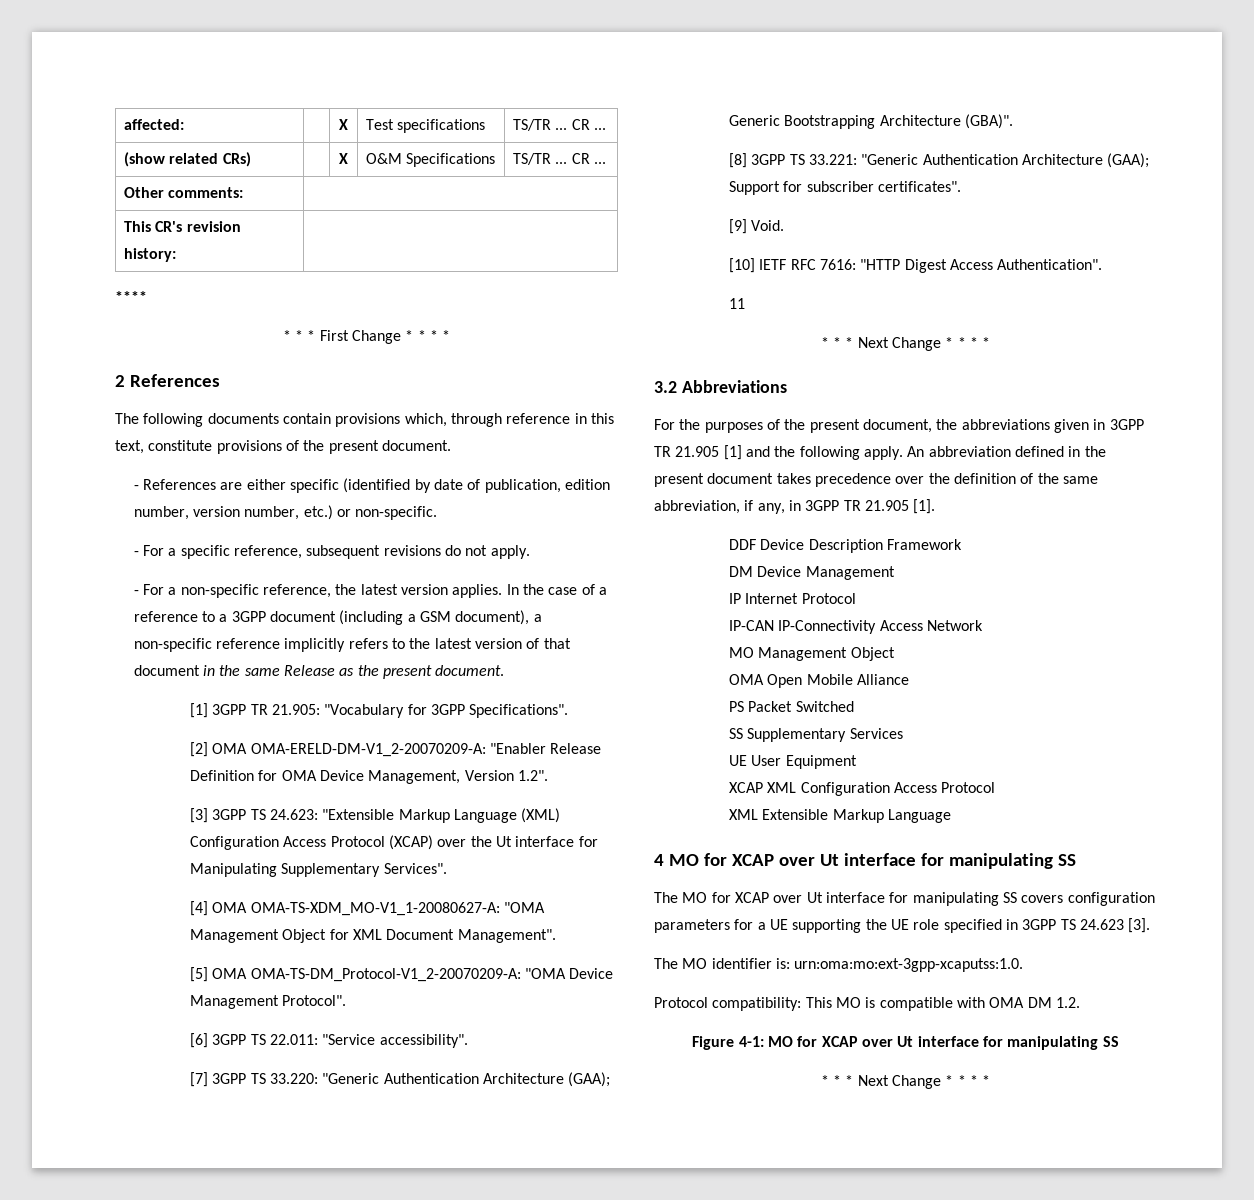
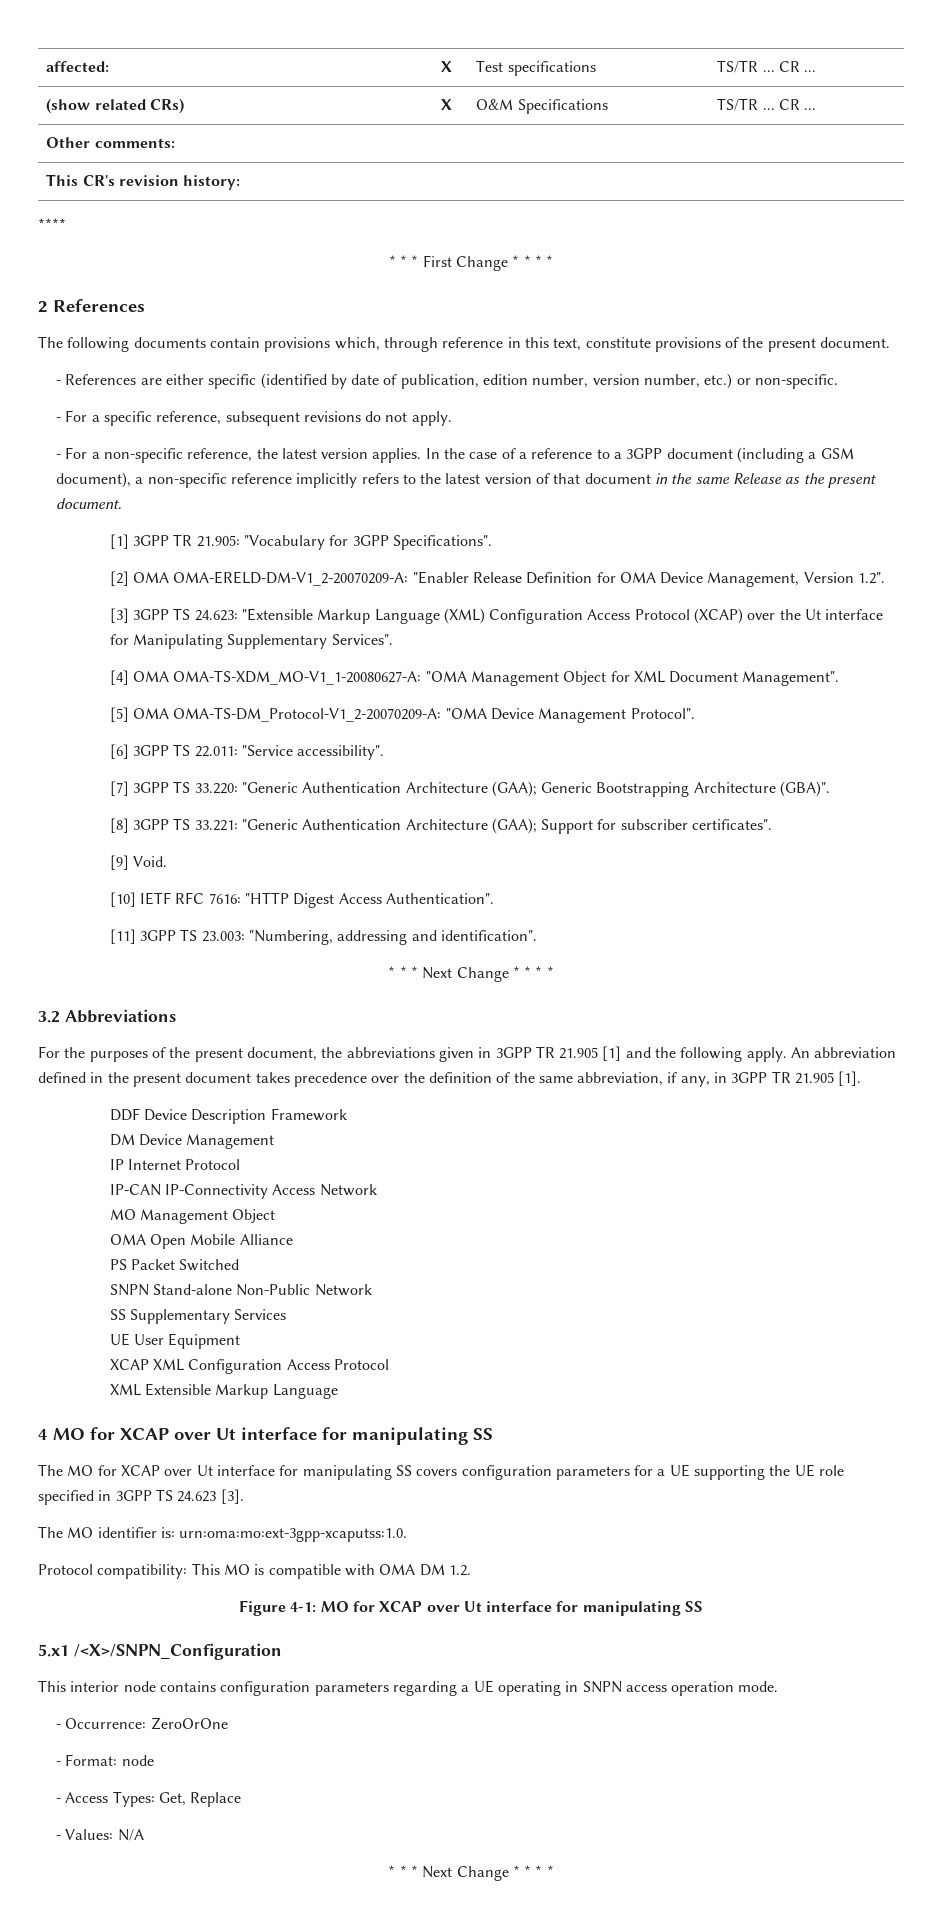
- 11
+ [11] 3GPP TS 23.003: "Numbering, addressing and identification".
+ SNPN Stand-alone Non-Public Network
+ 5.x1 /<X>/SNPN_Configuration
+ This interior node contains configuration parameters regarding a UE operating in SNPN access operation mode.
+ - Occurrence: ZeroOrOne
+ - Format: node
+ - Access Types: Get, Replace
+ - Values: N/A

